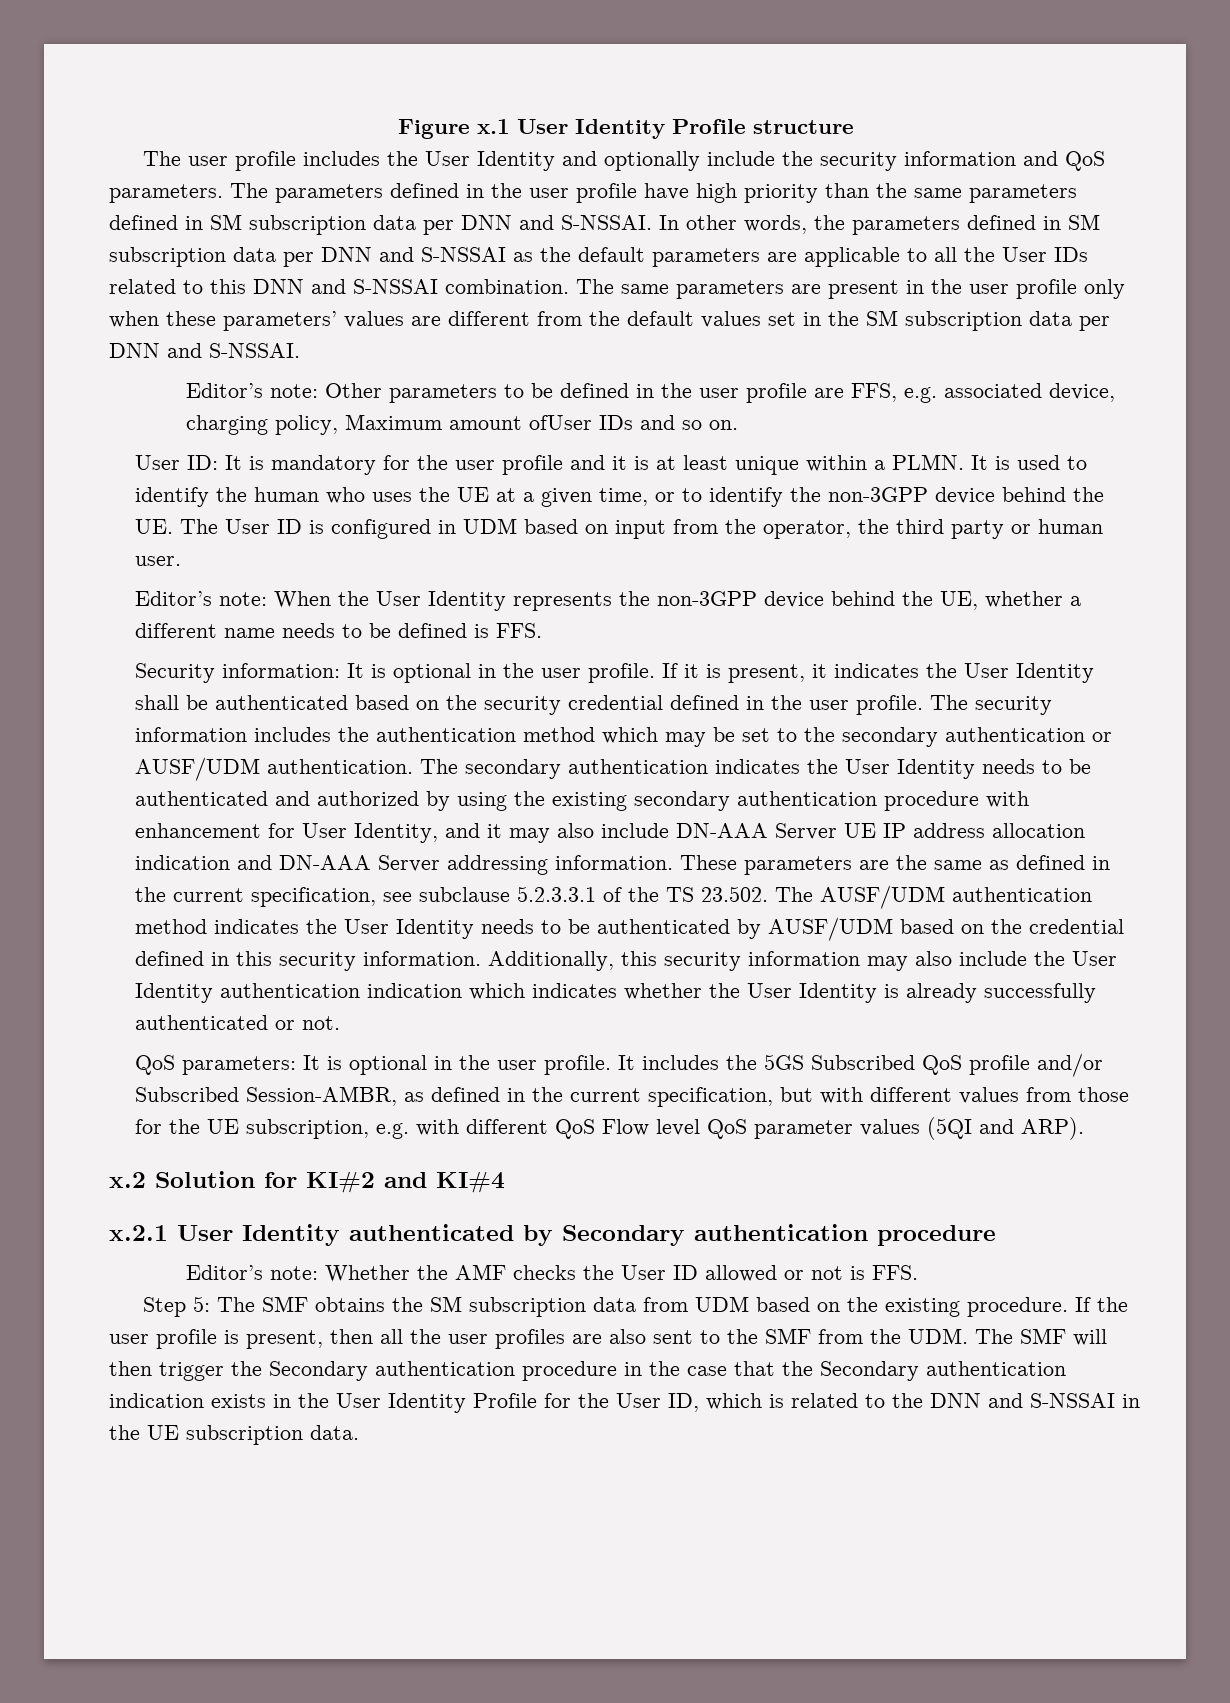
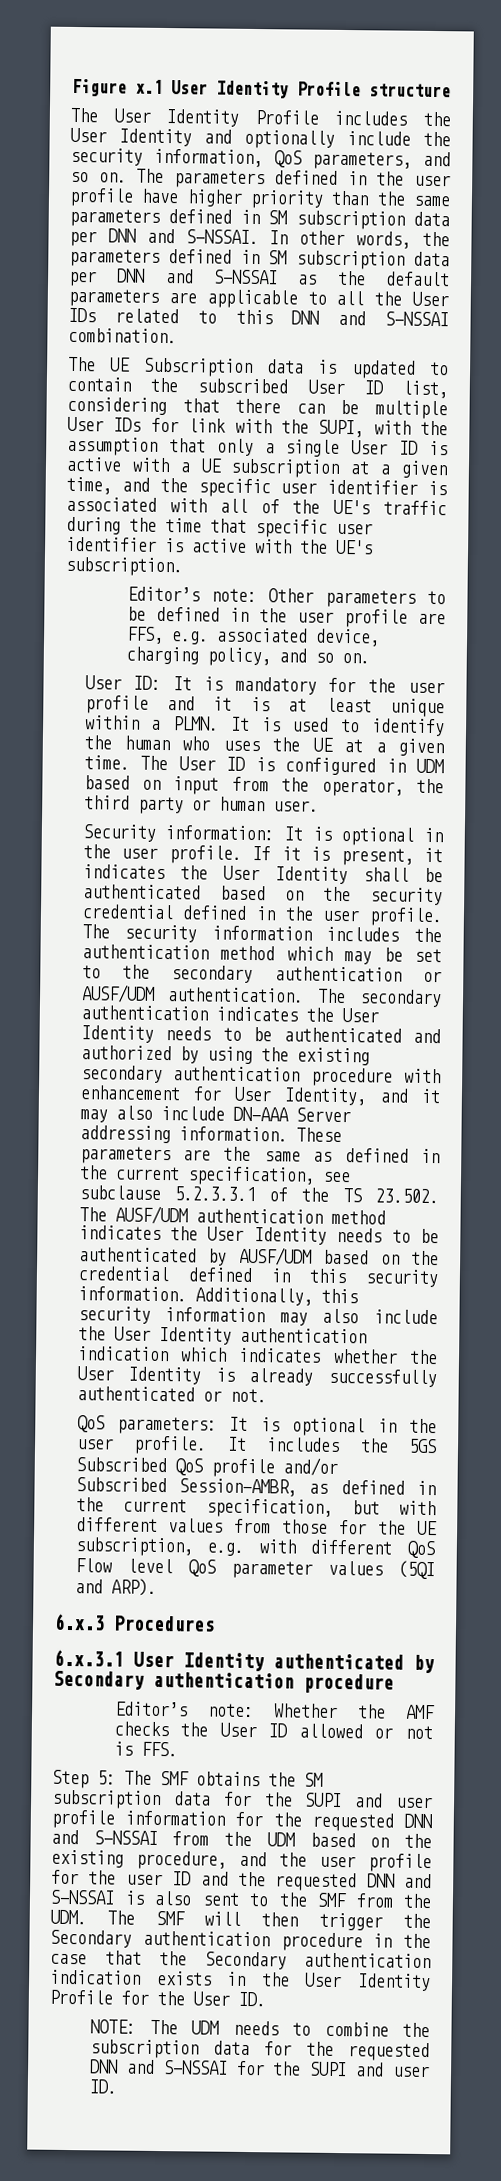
- The user profile includes the User Identity and optionally include the security information and QoS parameters.
+ The User Identity Profile includes the User Identity and optionally include the security information, QoS parameters, and so on.
- The parameters defined in the user profile have high priority than the same parameters defined in SM subscription data per DNN and S-NSSAI.
+ The parameters defined in the user profile have higher priority than the same parameters defined in SM subscription data per DNN and S-NSSAI.
- In other words, the parameters defined in SM subscription data per DNN and S-NSSAI as the default parameters are applicable to all the User IDs related to this DNN and S-NSSAI combination. The same parameters are present in the user profile only when these parameters’ values are different from the default values set in the SM subscription data per DNN and S-NSSAI.
+ In other words, the parameters defined in SM subscription data per DNN and S-NSSAI as the default parameters are applicable to all the User IDs related to this DNN and S-NSSAI combination.
+ The UE Subscription data is updated to contain the subscribed User ID list, considering that there can be multiple User IDs for link with the SUPI, with the assumption that only a single User ID is active with a UE subscription at a given time, and the specific user identifier is associated with all of the UE's traffic during the time that specific user identifier is active with the UE's subscription.
- Editor’s note: Other parameters to be defined in the user profile are FFS, e.g. associated device, charging policy, Maximum amount ofUser IDs and so on.
+ Editor’s note: Other parameters to be defined in the user profile are FFS, e.g. associated device, charging policy, and so on.
- It is used to identify the human who uses the UE at a given time, or to identify the non-3GPP device behind the UE. The User ID is configured in UDM based on input from the operator, the third party or human user.
+ It is used to identify the human who uses the UE at a given time. The User ID is configured in UDM based on input from the operator, the third party or human user.
- Editor’s note: When the User Identity represents the non-3GPP device behind the UE, whether a different name needs to be defined is FFS.
- The secondary authentication indicates the User Identity needs to be authenticated and authorized by using the existing secondary authentication procedure with enhancement for User Identity, and it may also include DN-AAA Server UE IP address allocation indication and DN-AAA Server addressing information.
+ The secondary authentication indicates the User Identity needs to be authenticated and authorized by using the existing secondary authentication procedure with enhancement for User Identity, and it may also include DN-AAA Server addressing information.
- x.2 Solution for KI#2 and KI#4
- x.2.1 User Identity authenticated by Secondary authentication procedure
+ 6.x.3 Procedures
+ 6.x.3.1 User Identity authenticated by Secondary authentication procedure
- Step 5: The SMF obtains the SM subscription data from UDM based on the existing procedure. If the user profile is present, then all the user profiles are also sent to the SMF from the UDM. The SMF will then trigger the Secondary authentication procedure in the case that the Secondary authentication indication exists in the User Identity Profile for the User ID, which is related to the DNN and S-NSSAI in the UE subscription data.
+ Step 5: The SMF obtains the SM subscription data for the SUPI and user profile information for the requested DNN and S-NSSAI from the UDM based on the existing procedure, and the user profile for the user ID and the requested DNN and S-NSSAI is also sent to the SMF from the UDM. The SMF will then trigger the Secondary authentication procedure in the case that the Secondary authentication indication exists in the User Identity Profile for the User ID.
+ NOTE: The UDM needs to combine the subscription data for the requested DNN and S-NSSAI for the SUPI and user ID.

